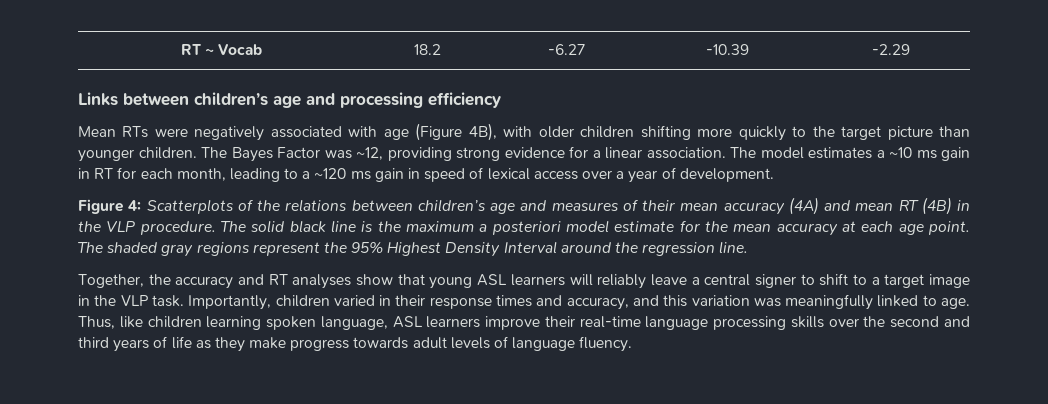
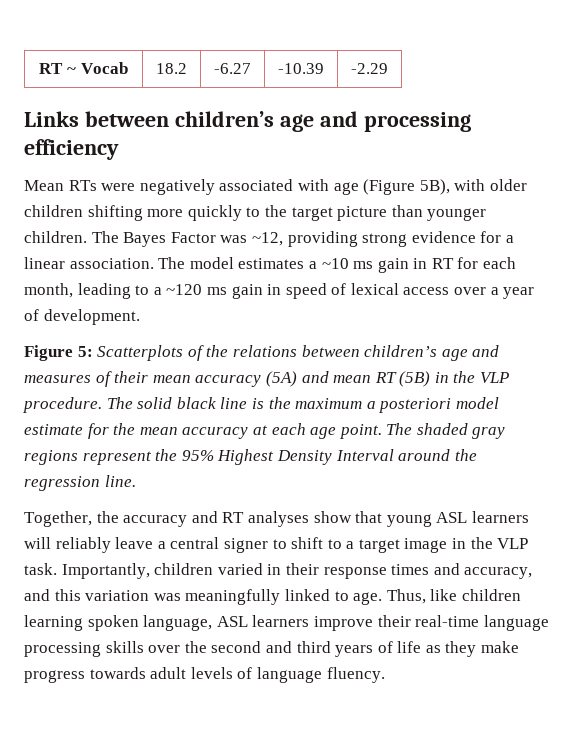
- Mean RTs were negatively associated with age (Figure 4B), with older children shifting more quickly to the target picture than younger children.
+ Mean RTs were negatively associated with age (Figure 5B), with older children shifting more quickly to the target picture than younger children.
- Figure 4: Scatterplots of the relations between children’s age and measures of their mean accuracy (4A) and mean RT (4B) in the VLP procedure.
+ Figure 5: Scatterplots of the relations between children’s age and measures of their mean accuracy (5A) and mean RT (5B) in the VLP procedure.

